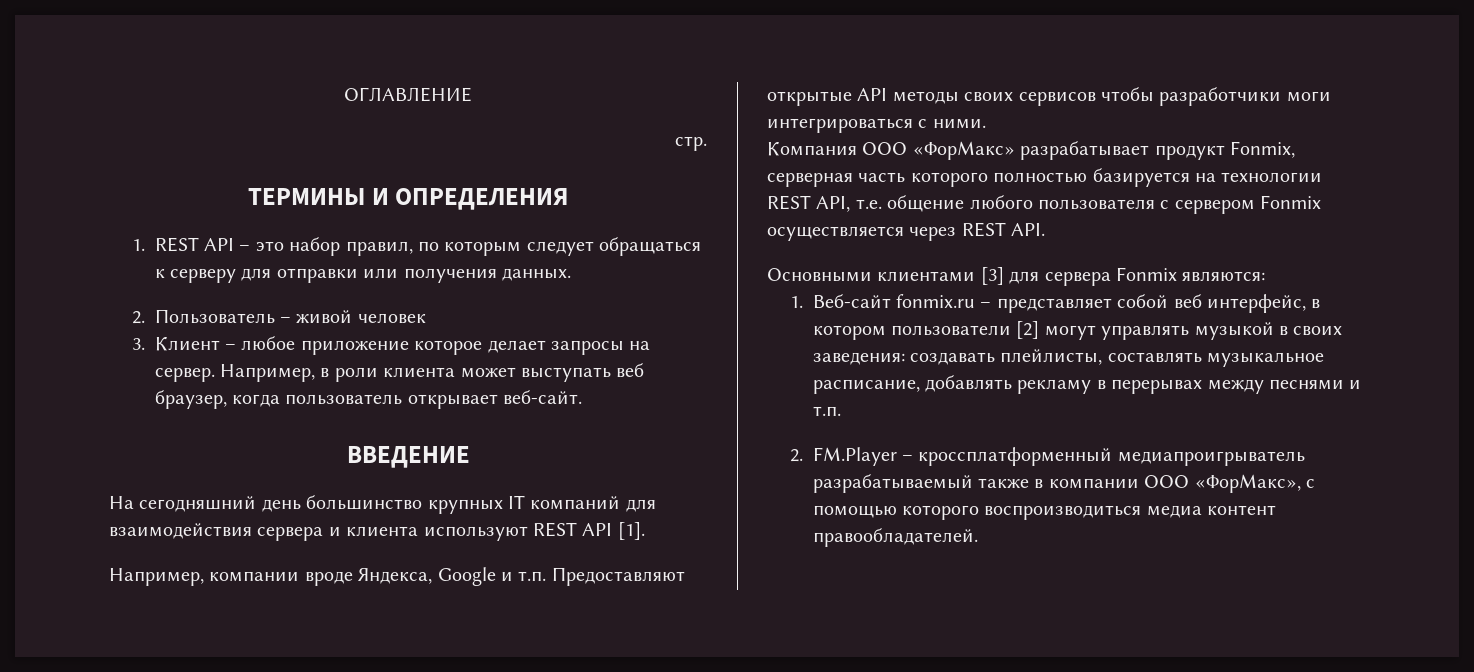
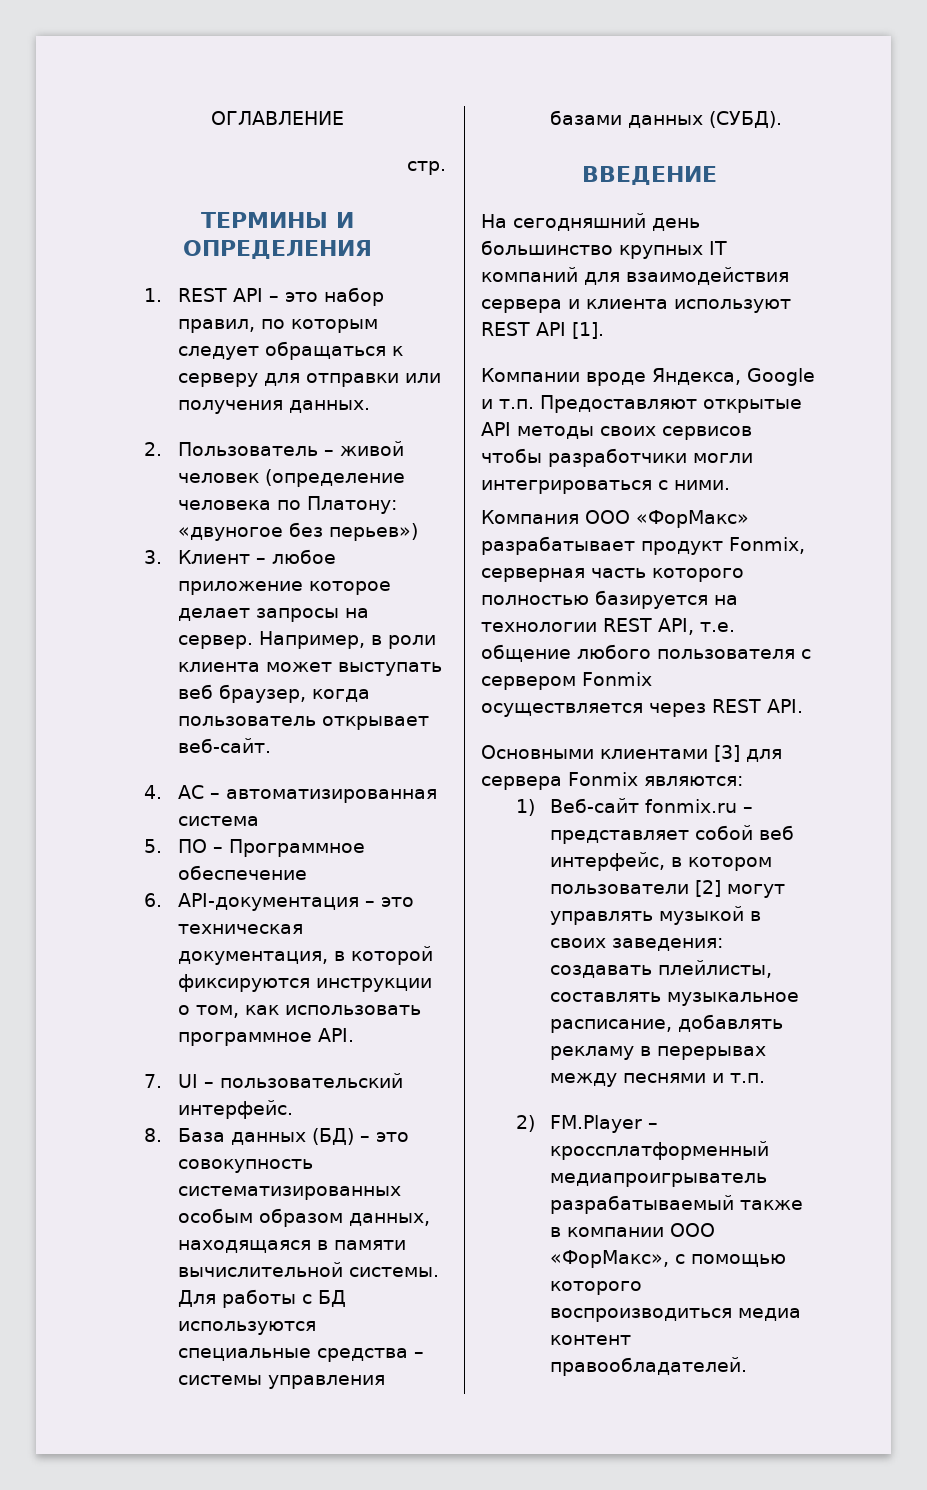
- 2. Пользователь – живой человек
+ 2. Пользователь – живой человек (определение человека по Платону: «двуногое без перьев»)
+ 4. АС – автоматизированная система
+ 5. ПО – Программное обеспечение
+ 6. API-документация – это техническая документация, в которой фиксируются инструкции о том, как использовать программное API.
+ 7. UI – пользовательский интерфейс.
+ 8. База данных (БД) – это совокупность систематизированных особым образом данных, находящаяся в памяти вычислительной системы. Для работы с БД используются специальные средства – системы управления базами данных (СУБД).
- Например, компании вроде Яндекса, Google и т.п. Предоставляют открытые API методы своих сервисов чтобы разработчики моги интегрироваться с ними.
+ Компании вроде Яндекса, Google и т.п. Предоставляют открытые API методы своих сервисов чтобы разработчики могли интегрироваться с ними.
- 1. Веб-сайт fonmix.ru – представляет собой веб интерфейс, в котором пользователи [2] могут управлять музыкой в своих заведения: создавать плейлисты, составлять музыкальное расписание, добавлять рекламу в перерывах между песнями и т.п.
+ 1) Веб-сайт fonmix.ru – представляет собой веб интерфейс, в котором пользователи [2] могут управлять музыкой в своих заведения: создавать плейлисты, составлять музыкальное расписание, добавлять рекламу в перерывах между песнями и т.п.
- 2. FM.Player – кроссплатформенный медиапроигрыватель разрабатываемый также в компании ООО «ФорМакс», с помощью которого воспроизводиться медиа контент правообладателей.
+ 2) FM.Player – кроссплатформенный медиапроигрыватель разрабатываемый также в компании ООО «ФорМакс», с помощью которого воспроизводиться медиа контент правообладателей.

